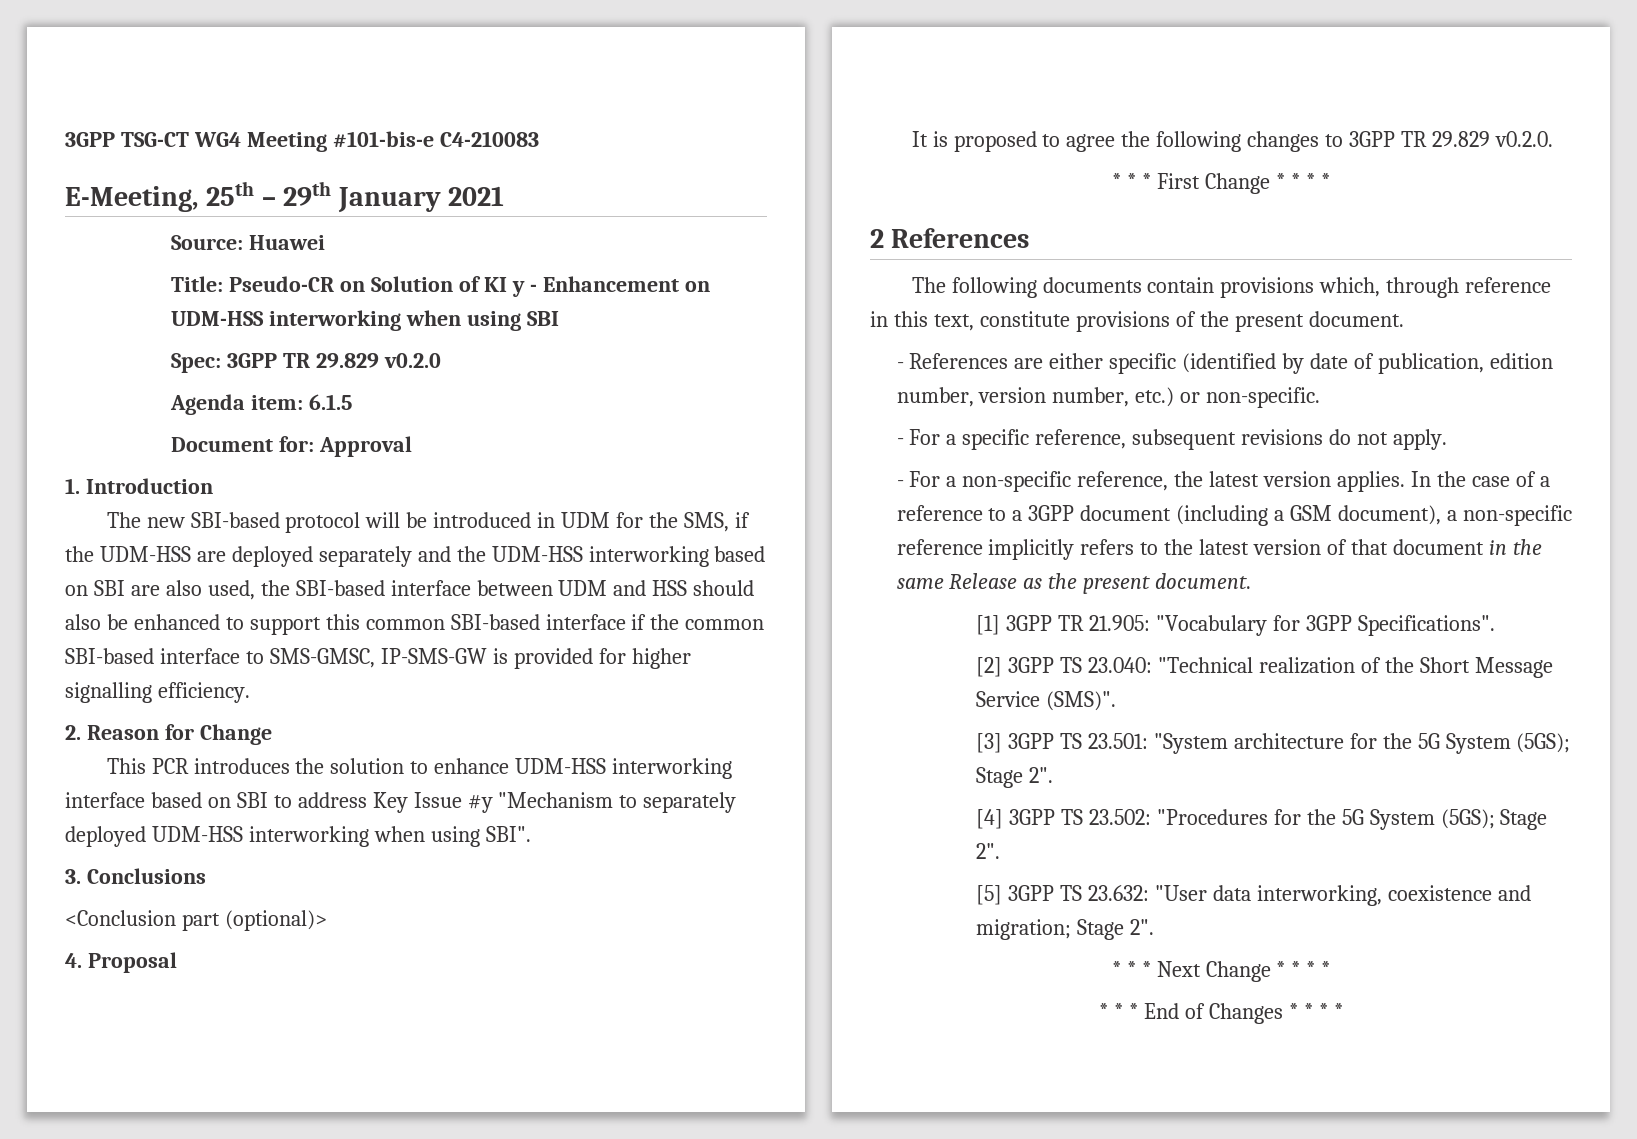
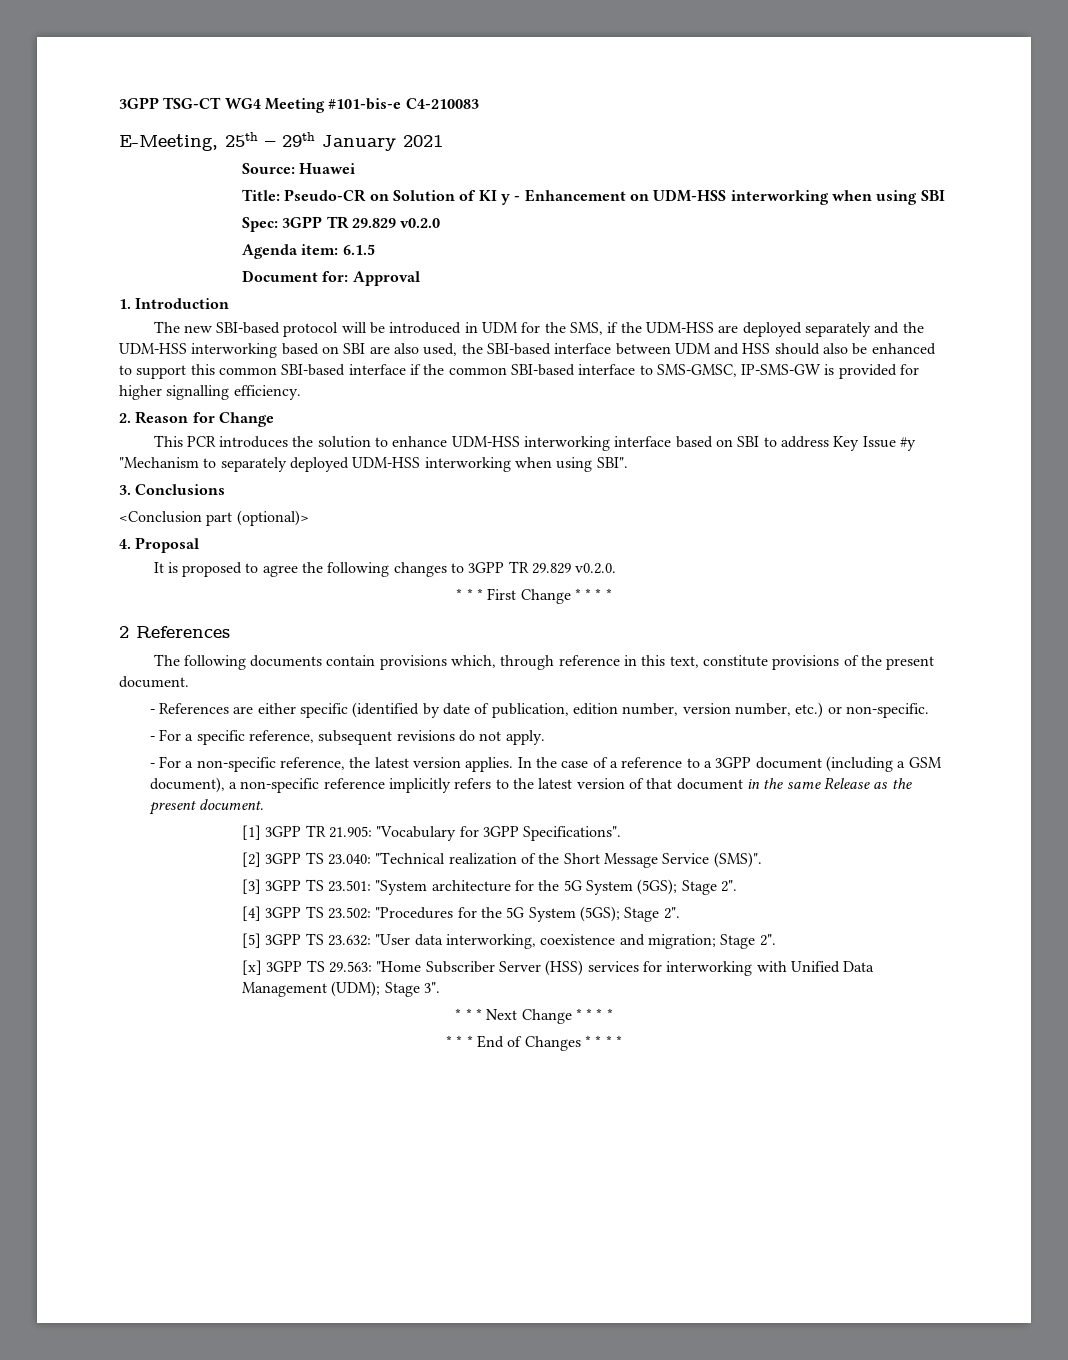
+ [x] 3GPP TS 29.563: "Home Subscriber Server (HSS) services for interworking with Unified Data Management (UDM); Stage 3".

